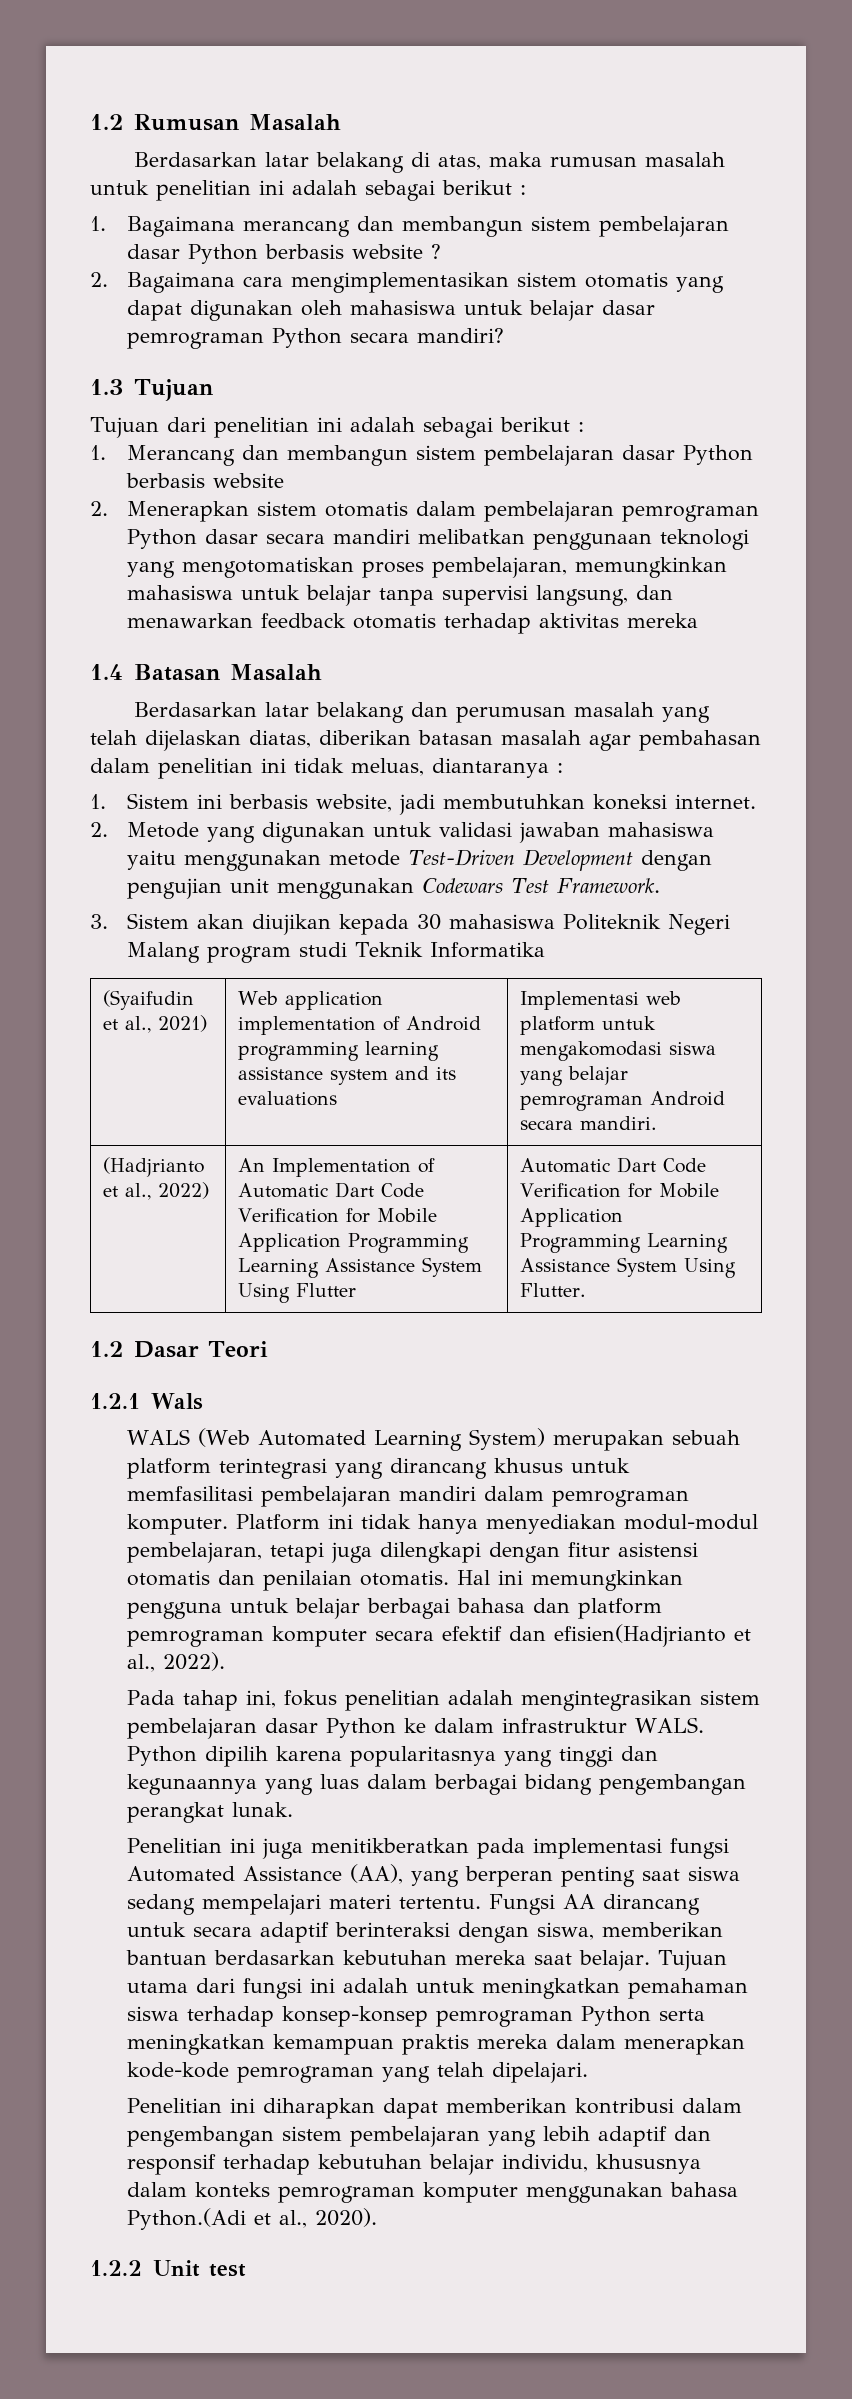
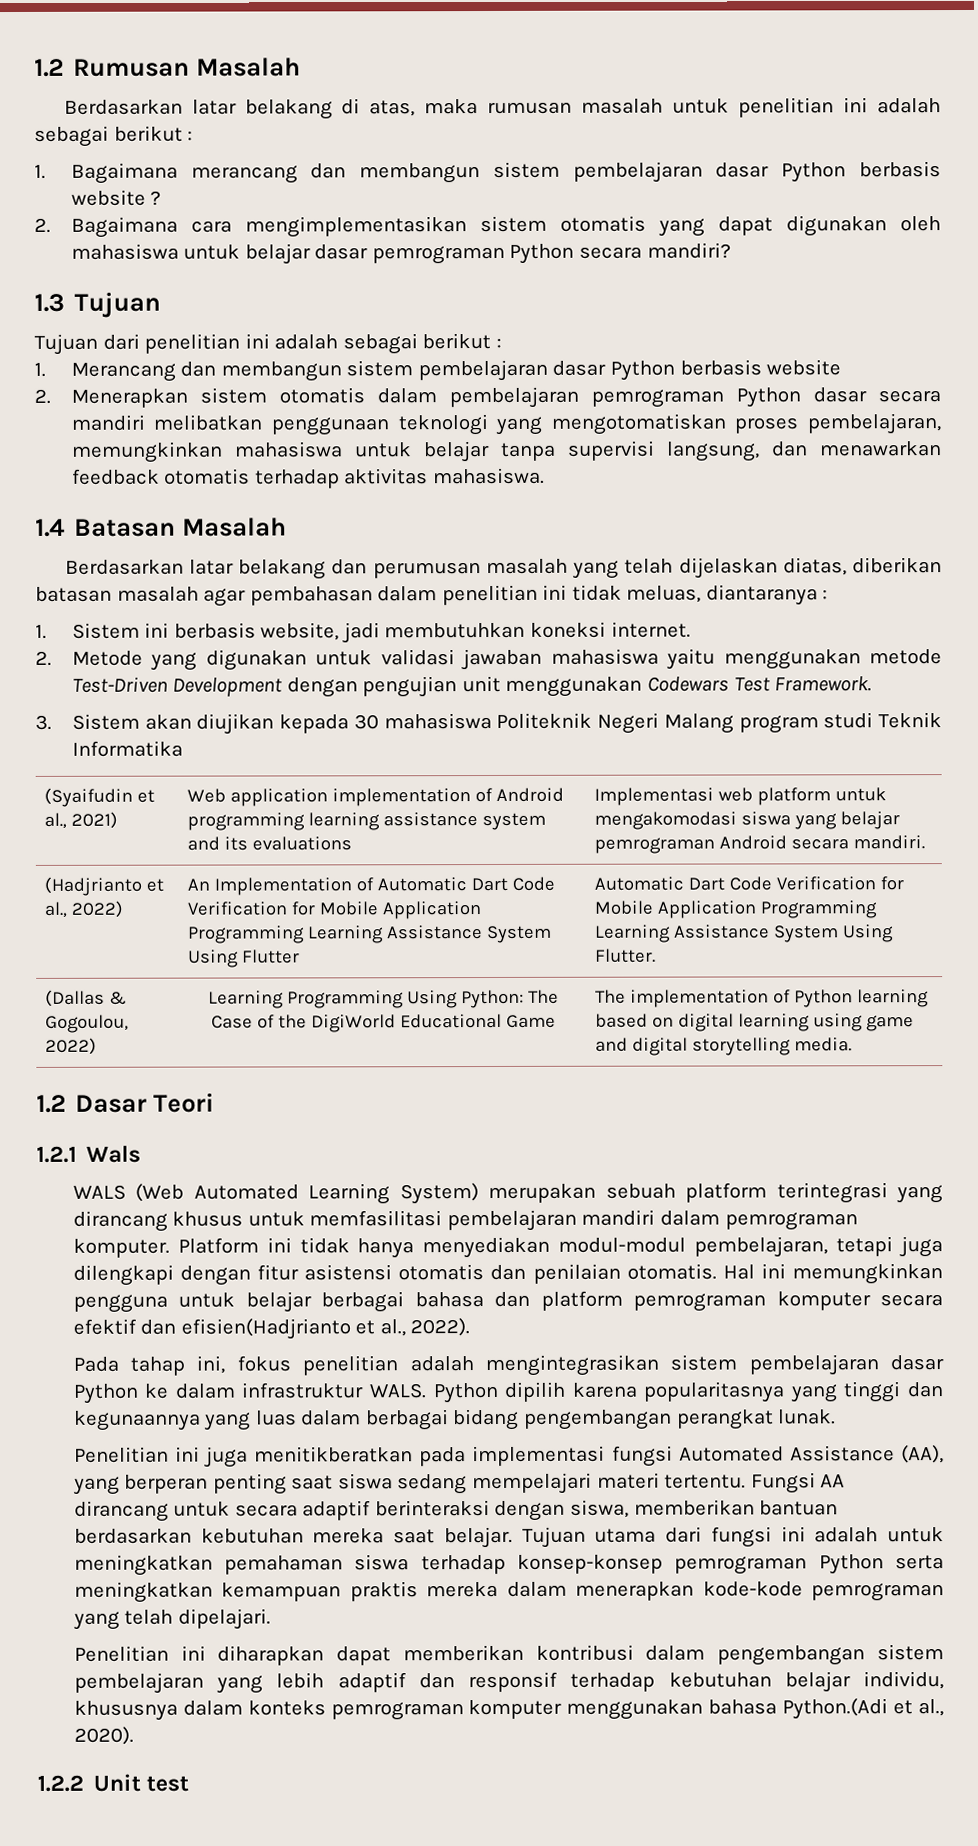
- 2. Menerapkan sistem otomatis dalam pembelajaran pemrograman Python dasar secara mandiri melibatkan penggunaan teknologi yang mengotomatiskan proses pembelajaran, memungkinkan mahasiswa untuk belajar tanpa supervisi langsung, dan menawarkan feedback otomatis terhadap aktivitas mereka
+ 2. Menerapkan sistem otomatis dalam pembelajaran pemrograman Python dasar secara mandiri melibatkan penggunaan teknologi yang mengotomatiskan proses pembelajaran, memungkinkan mahasiswa untuk belajar tanpa supervisi langsung, dan menawarkan feedback otomatis terhadap aktivitas mahasiswa.
+ (Dallas & Gogoulou, 2022) | Learning Programming Using Python: The Case of the DigiWorld Educational Game | The implementation of Python learning based on digital learning using game and digital storytelling media.

